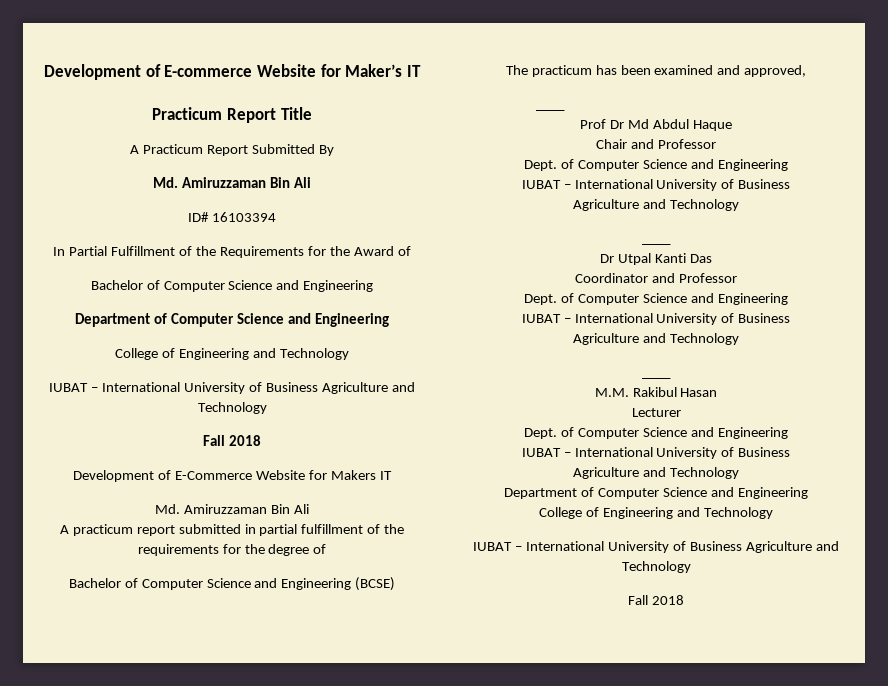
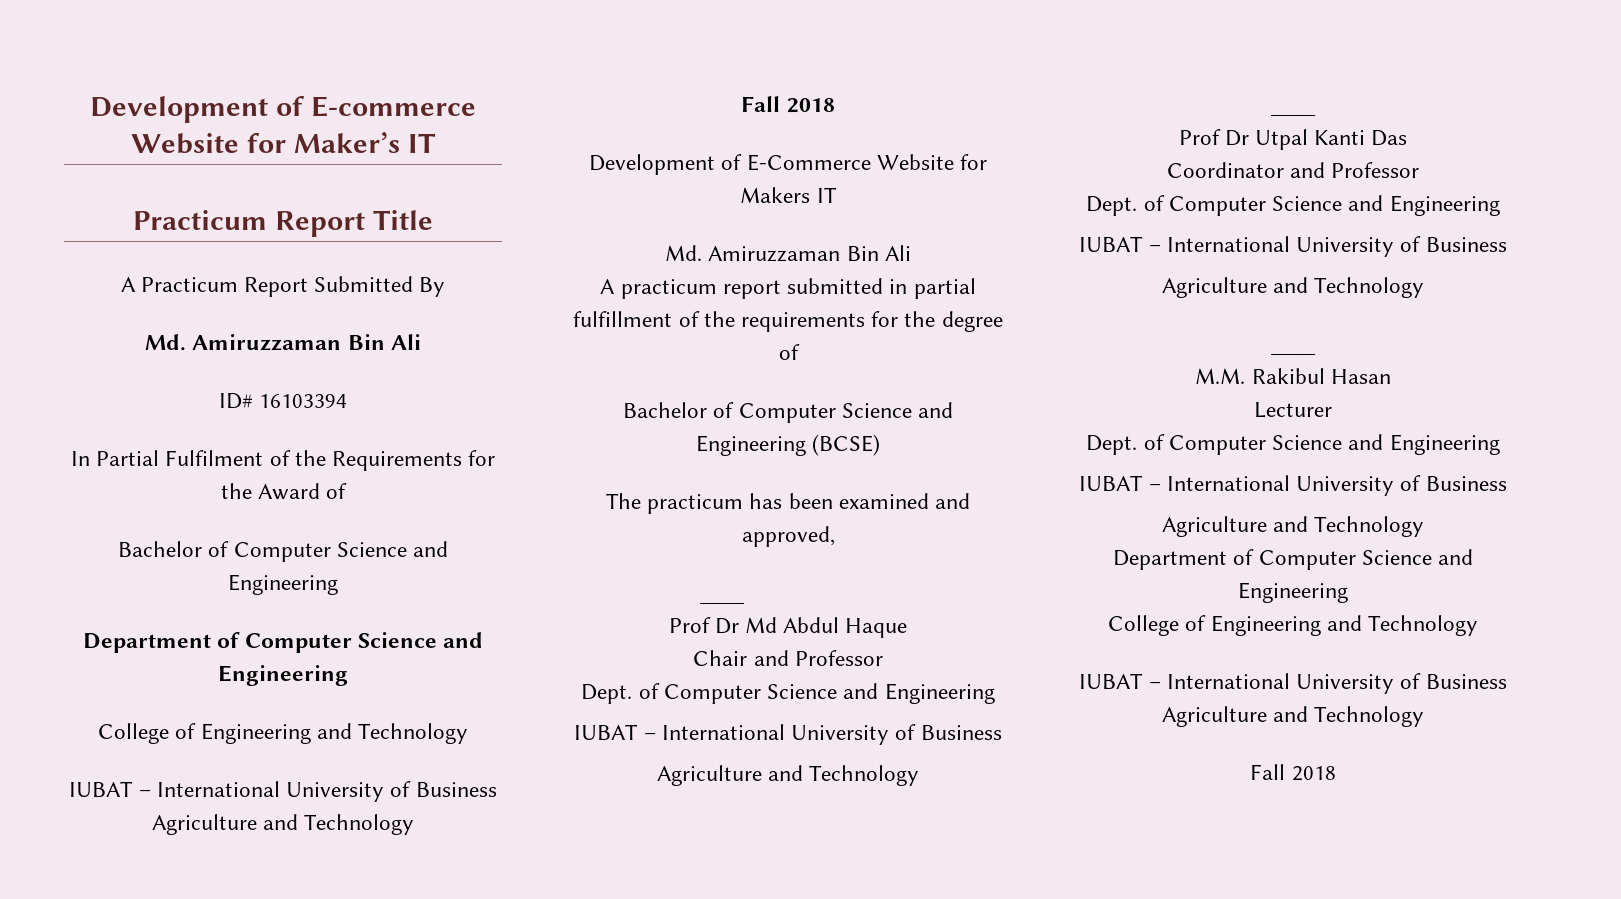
- In Partial Fulfillment of the Requirements for the Award of
+ In Partial Fulfilment of the Requirements for the Award of
- Dr Utpal Kanti Das
+ Prof Dr Utpal Kanti Das

